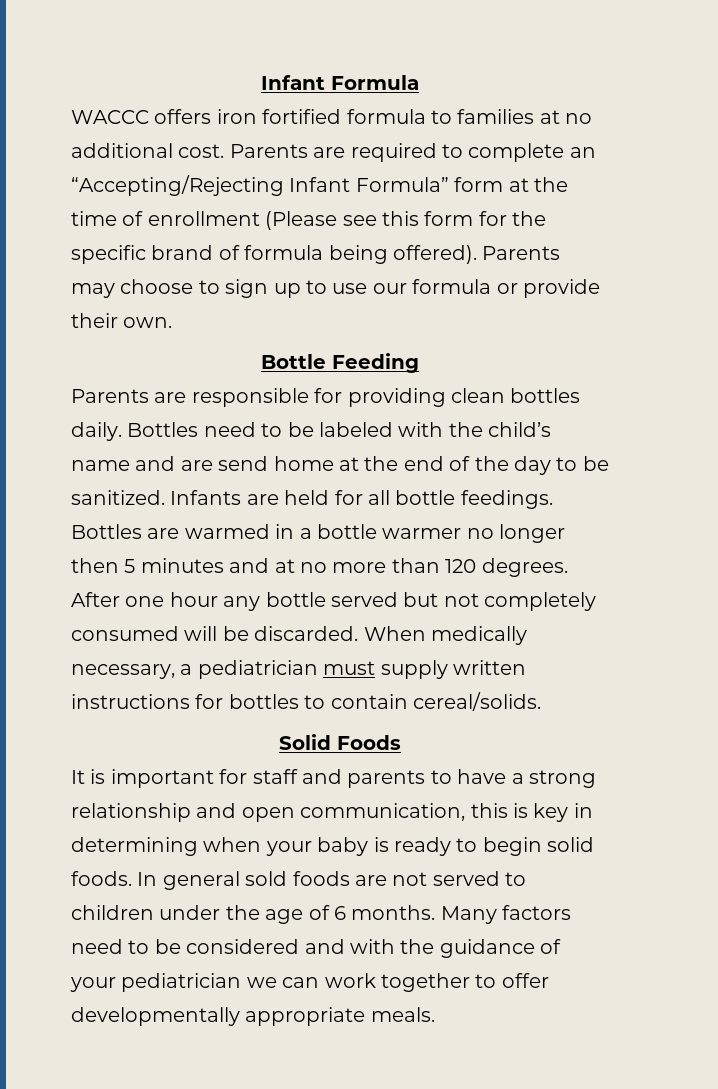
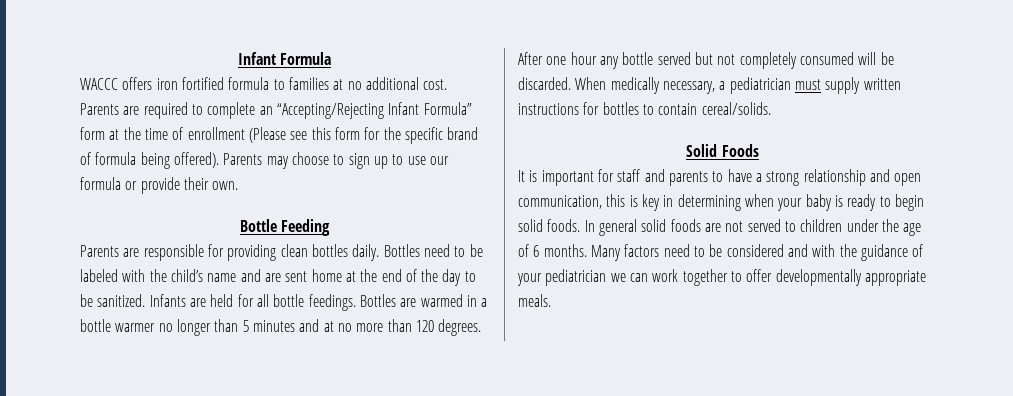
- Bottles need to be labeled with the child’s name and are send home at the end of the day to be sanitized.
+ Bottles need to be labeled with the child’s name and are sent home at the end of the day to be sanitized.
- Bottles are warmed in a bottle warmer no longer then 5 minutes and at no more than 120 degrees.
+ Bottles are warmed in a bottle warmer no longer than 5 minutes and at no more than 120 degrees.
- In general sold foods are not served to children under the age of 6 months.
+ In general solid foods are not served to children under the age of 6 months.

